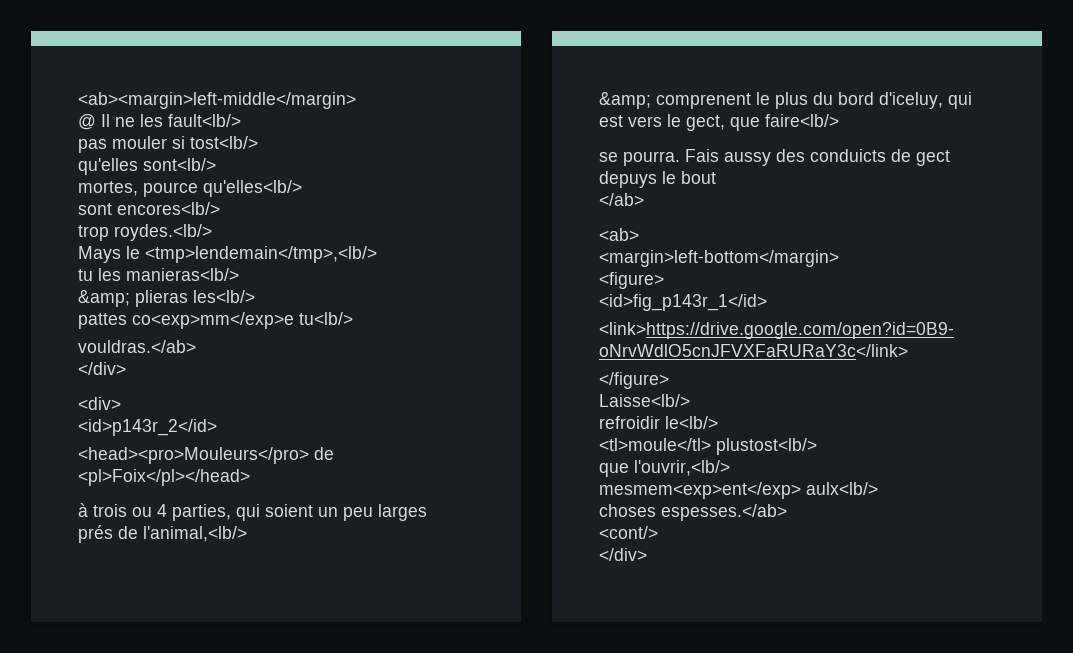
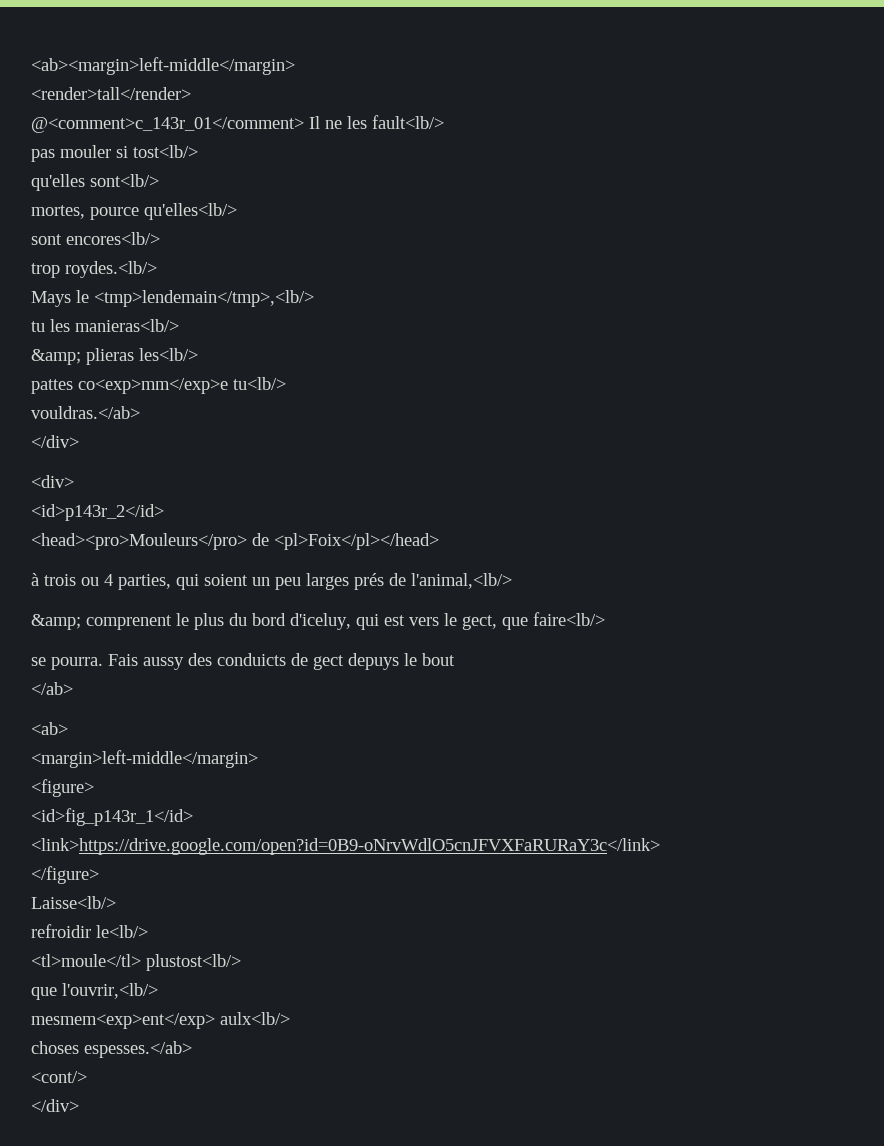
- @ Il ne les fault<lb/>
+ <render>tall</render>
+ @<comment>c_143r_01</comment> Il ne les fault<lb/>
- <margin>left-bottom</margin>
+ <margin>left-middle</margin>

